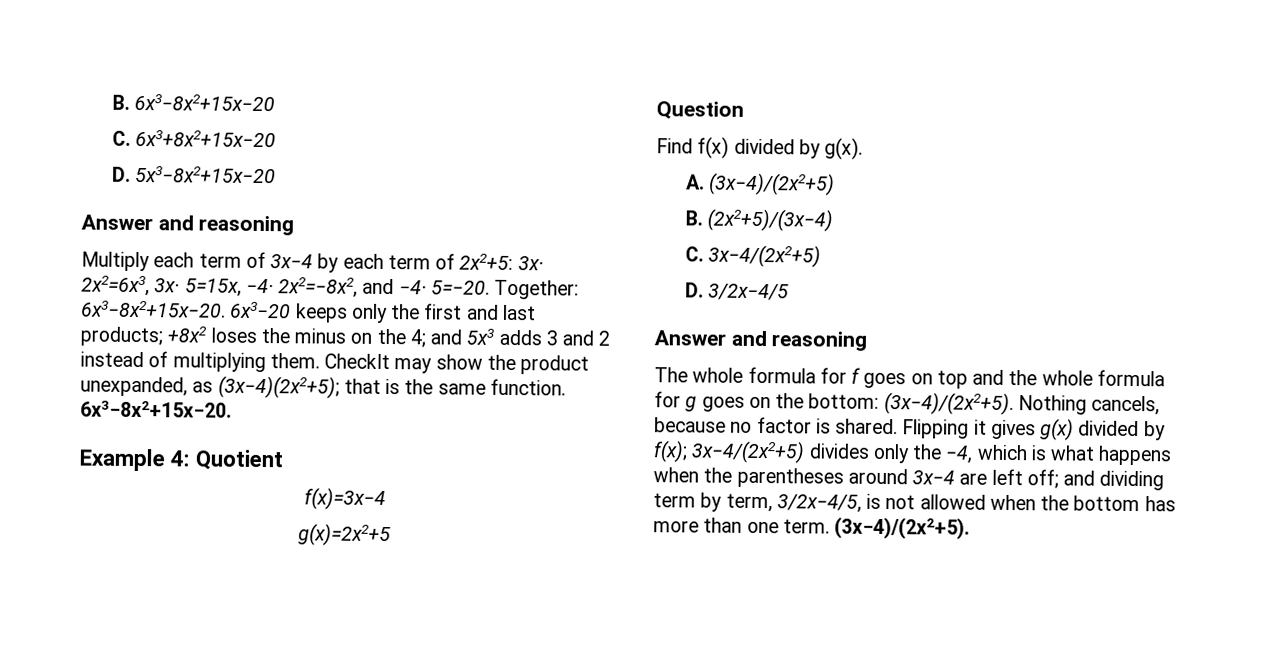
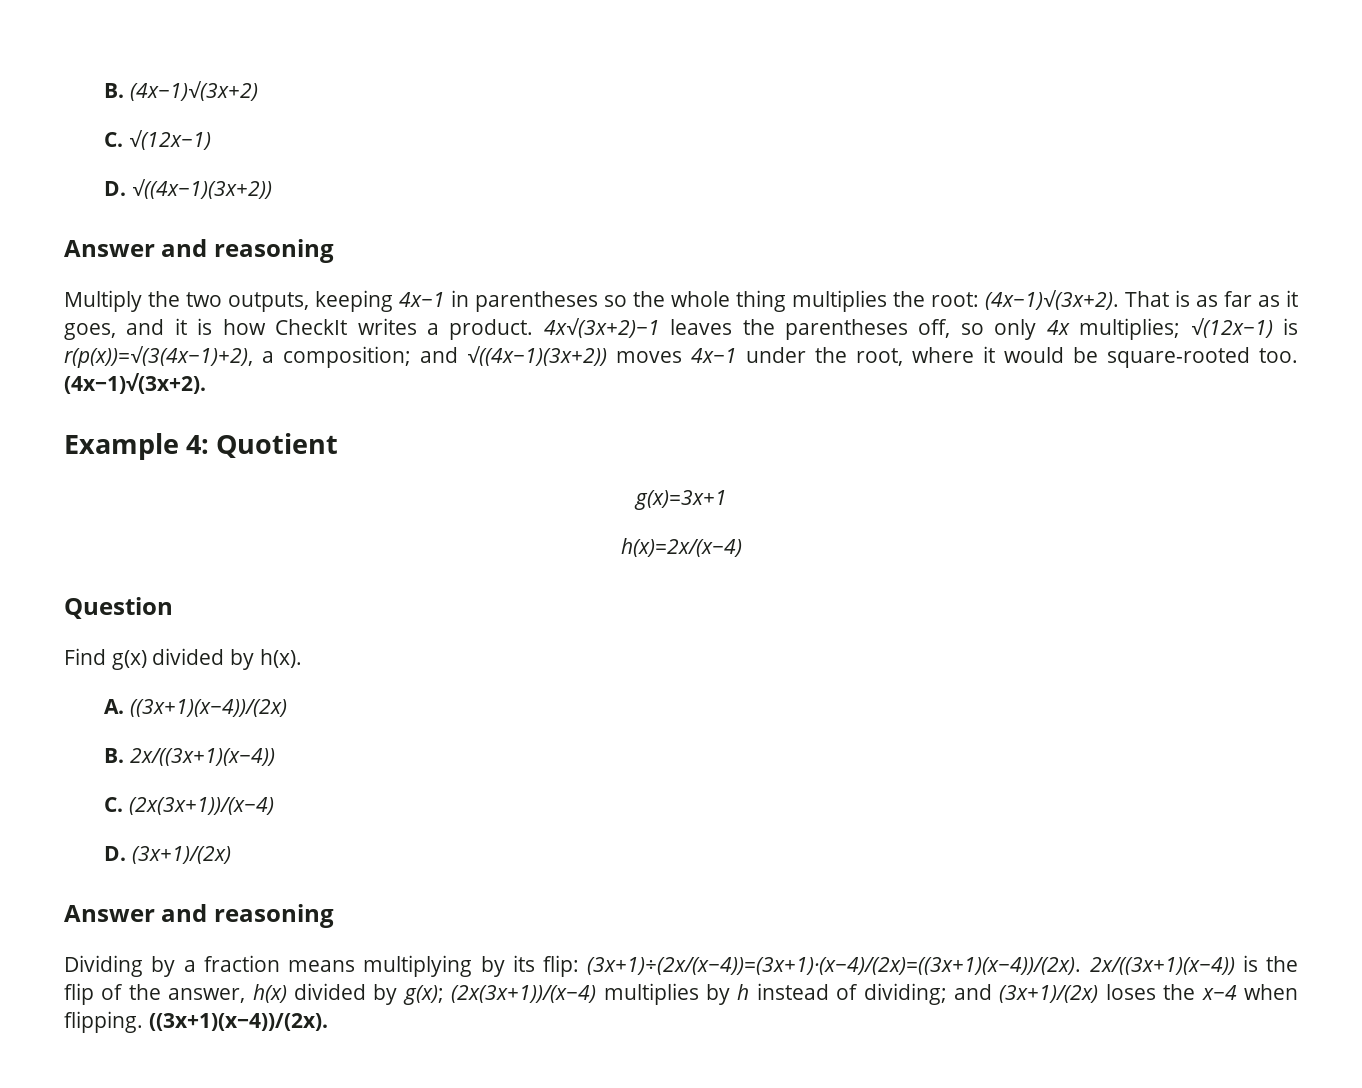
- B. 6x3−8x2+15x−20
- C. 6x3+8x2+15x−20
- D. 5x3−8x2+15x−20
+ B. (4x−1)√(3x+2)
+ C. √(12x−1)
+ D. √((4x−1)(3x+2))
- Multiply each term of 3x−4 by each term of 2x2+5: 3x· 2x2=6x3, 3x· 5=15x, −4· 2x2=−8x2, and −4· 5=−20. Together: 6x3−8x2+15x−20. 6x3−20 keeps only the first and last products; +8x2 loses the minus on the 4; and 5x3 adds 3 and 2 instead of multiplying them. CheckIt may show the product unexpanded, as (3x−4)(2x2+5); that is the same function. 6x3−8x2+15x−20.
+ Multiply the two outputs, keeping 4x−1 in parentheses so the whole thing multiplies the root: (4x−1)√(3x+2). That is as far as it goes, and it is how CheckIt writes a product. 4x√(3x+2)−1 leaves the parentheses off, so only 4x multiplies; √(12x−1) is r(p(x))=√(3(4x−1)+2), a composition; and √((4x−1)(3x+2)) moves 4x−1 under the root, where it would be square-rooted too. (4x−1)√(3x+2).
- f(x)=3x−4
- g(x)=2x2+5
+ g(x)=3x+1
+ h(x)=2x/(x−4)
- Find f(x) divided by g(x).
+ Find g(x) divided by h(x).
- A. (3x−4)/(2x2+5)
- B. (2x2+5)/(3x−4)
- C. 3x−4/(2x2+5)
- D. 3/2x−4/5
+ A. ((3x+1)(x−4))/(2x)
+ B. 2x/((3x+1)(x−4))
+ C. (2x(3x+1))/(x−4)
+ D. (3x+1)/(2x)
  Answer and reasoning
- The whole formula for f goes on top and the whole formula for g goes on the bottom: (3x−4)/(2x2+5). Nothing cancels, because no factor is shared. Flipping it gives g(x) divided by f(x); 3x−4/(2x2+5) divides only the −4, which is what happens when the parentheses around 3x−4 are left off; and dividing term by term, 3/2x−4/5, is not allowed when the bottom has more than one term. (3x−4)/(2x2+5).
+ Dividing by a fraction means multiplying by its flip: (3x+1)÷(2x/(x−4))=(3x+1)·(x−4)/(2x)=((3x+1)(x−4))/(2x). 2x/((3x+1)(x−4)) is the flip of the answer, h(x) divided by g(x); (2x(3x+1))/(x−4) multiplies by h instead of dividing; and (3x+1)/(2x) loses the x−4 when flipping. ((3x+1)(x−4))/(2x).

